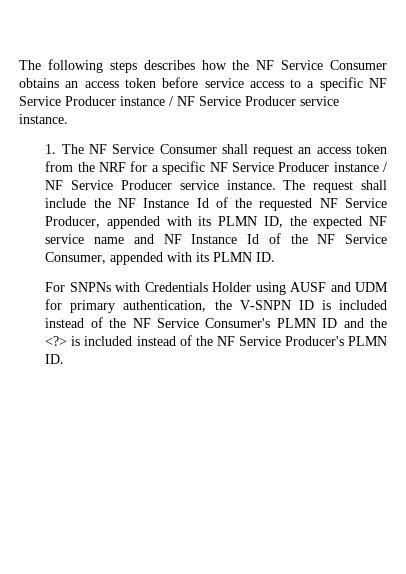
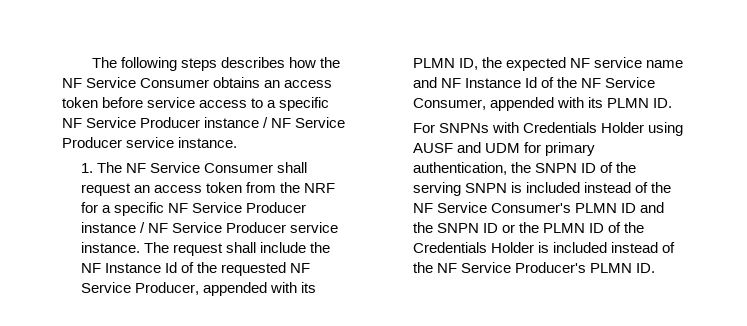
- For SNPNs with Credentials Holder using AUSF and UDM for primary authentication, the V-SNPN ID is included instead of the NF Service Consumer's PLMN ID and the <?> is included instead of the NF Service Producer's PLMN ID.
+ For SNPNs with Credentials Holder using AUSF and UDM for primary authentication, the SNPN ID of the serving SNPN is included instead of the NF Service Consumer's PLMN ID and the SNPN ID or the PLMN ID of the Credentials Holder is included instead of the NF Service Producer's PLMN ID.

